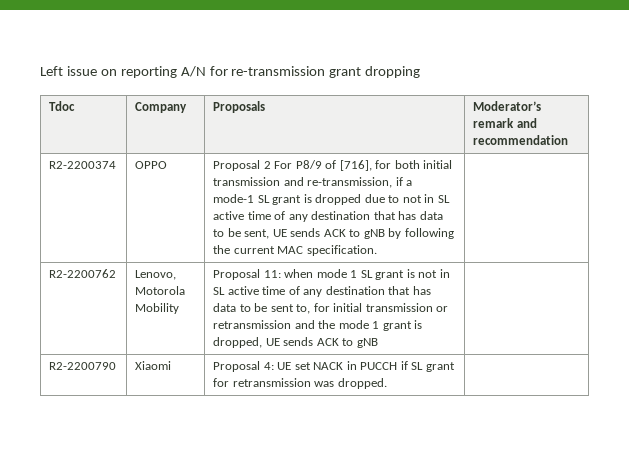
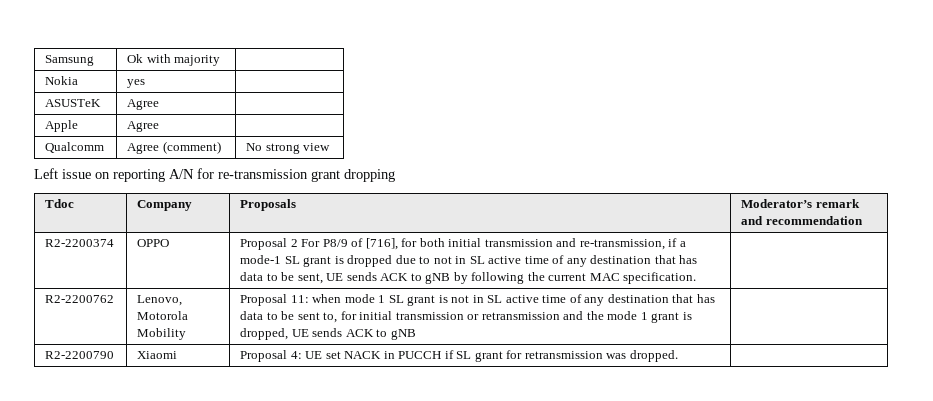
+ Samsung | Ok with majority |
+ Nokia | yes |
+ ASUSTeK | Agree |
+ Apple | Agree |
+ Qualcomm | Agree (comment) | No strong view

